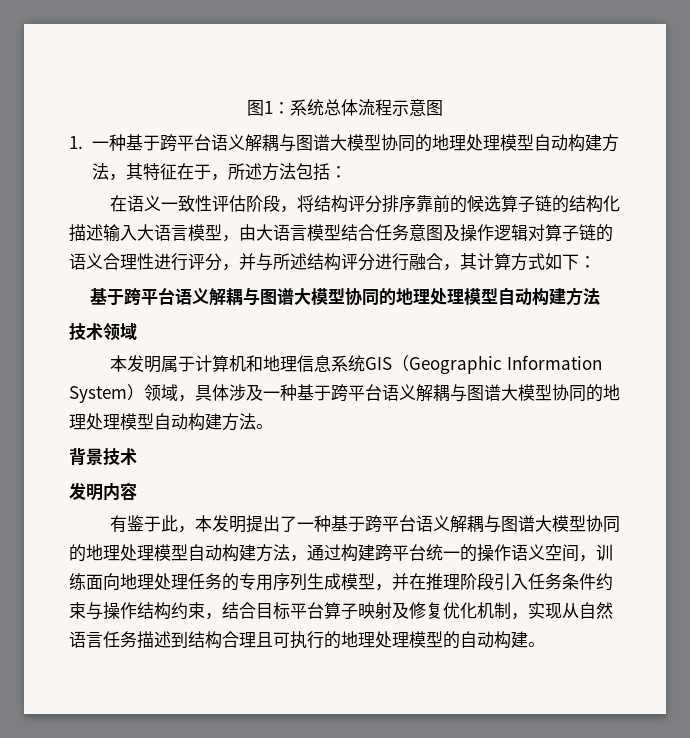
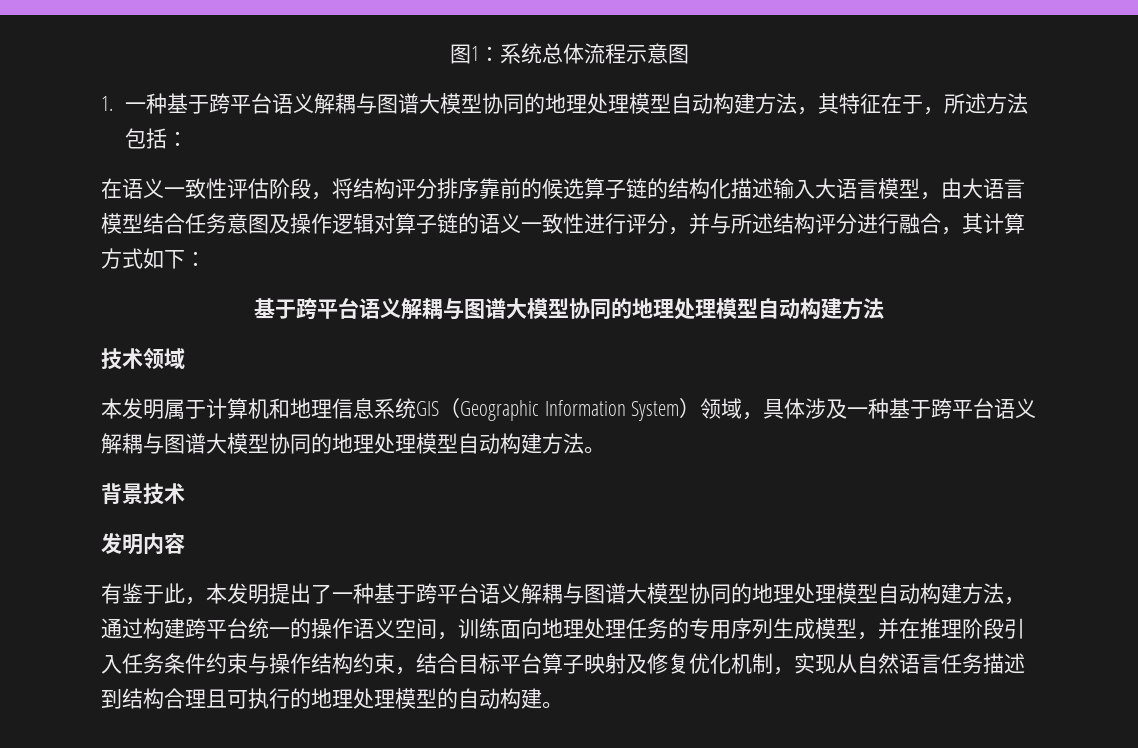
- 在语义一致性评估阶段，将结构评分排序靠前的候选算子链的结构化描述输入大语言模型，由大语言模型结合任务意图及操作逻辑对算子链的语义合理性进行评分，并与所述结构评分进行融合，其计算方式如下：
+ 在语义一致性评估阶段，将结构评分排序靠前的候选算子链的结构化描述输入大语言模型，由大语言模型结合任务意图及操作逻辑对算子链的语义一致性进行评分，并与所述结构评分进行融合，其计算方式如下：

